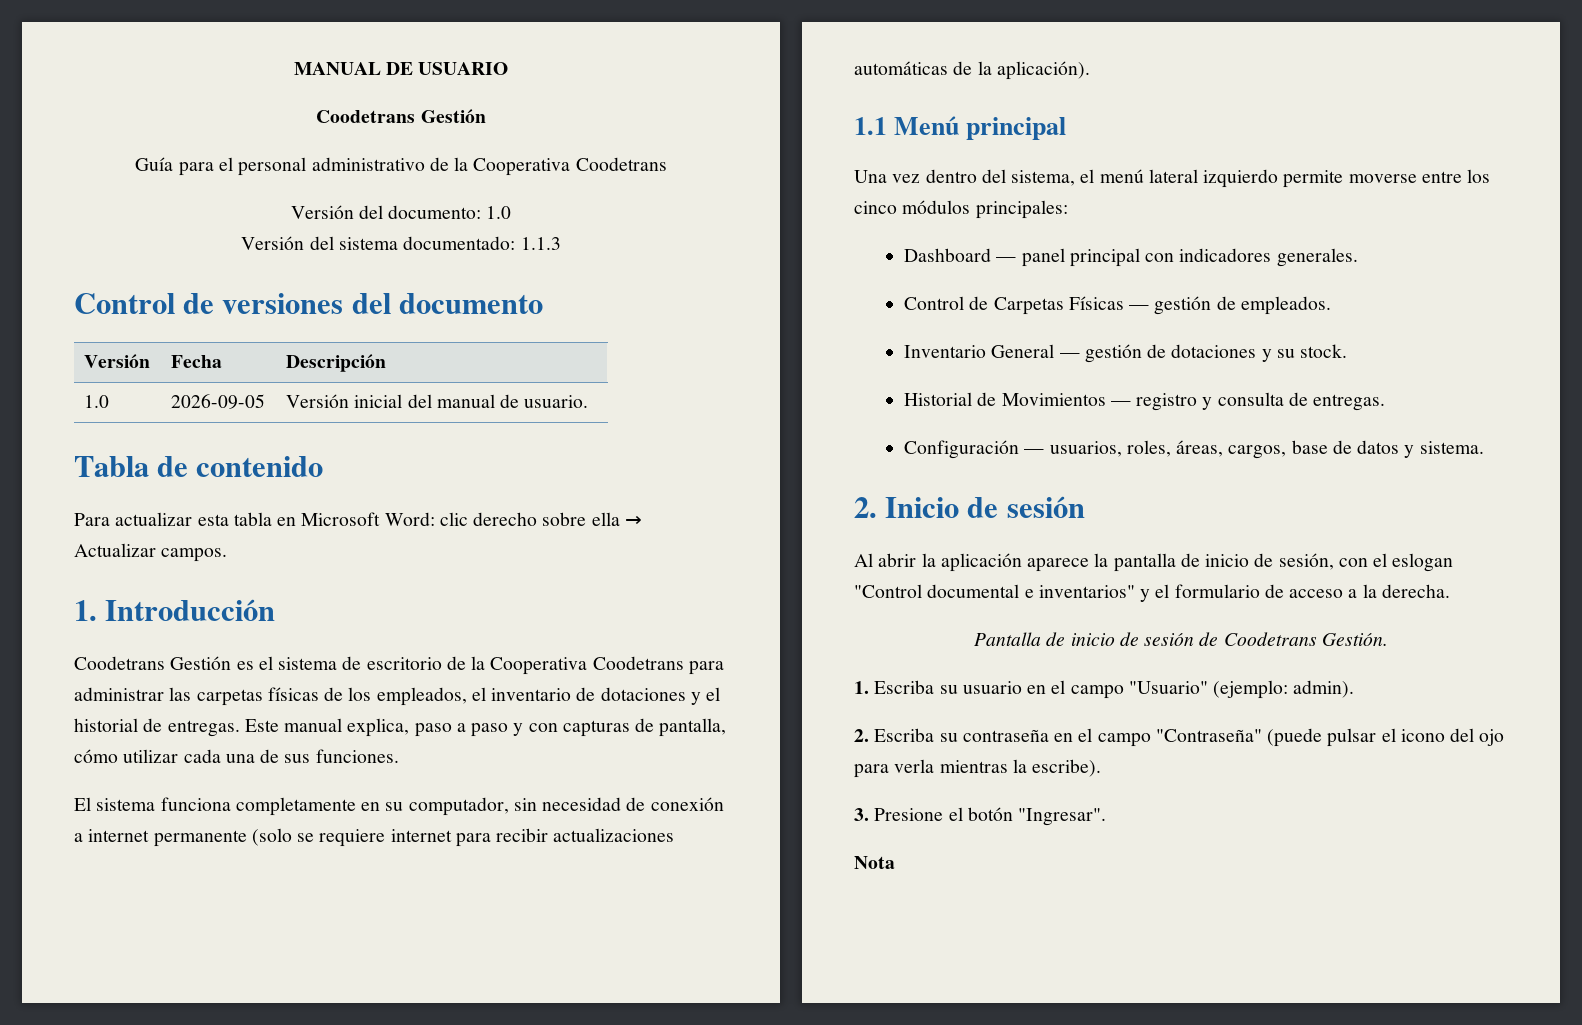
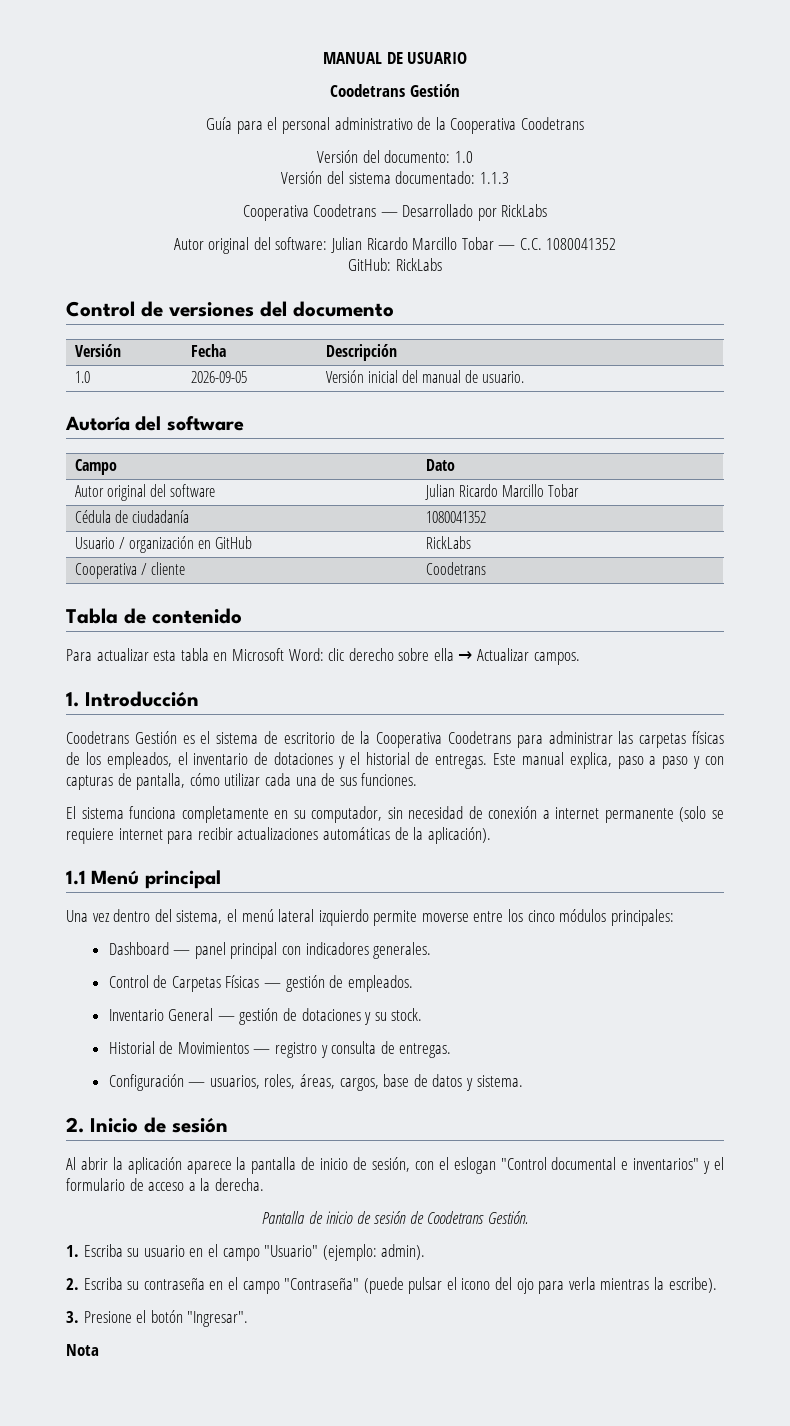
+ Cooperativa Coodetrans — Desarrollado por RickLabs
+ Autor original del software: Julian Ricardo Marcillo Tobar — C.C. 1080041352
+ GitHub: RickLabs
+ Autoría del software
+ Campo | Dato
+ Autor original del software | Julian Ricardo Marcillo Tobar
+ Cédula de ciudadanía | 1080041352
+ Usuario / organización en GitHub | RickLabs
+ Cooperativa / cliente | Coodetrans

